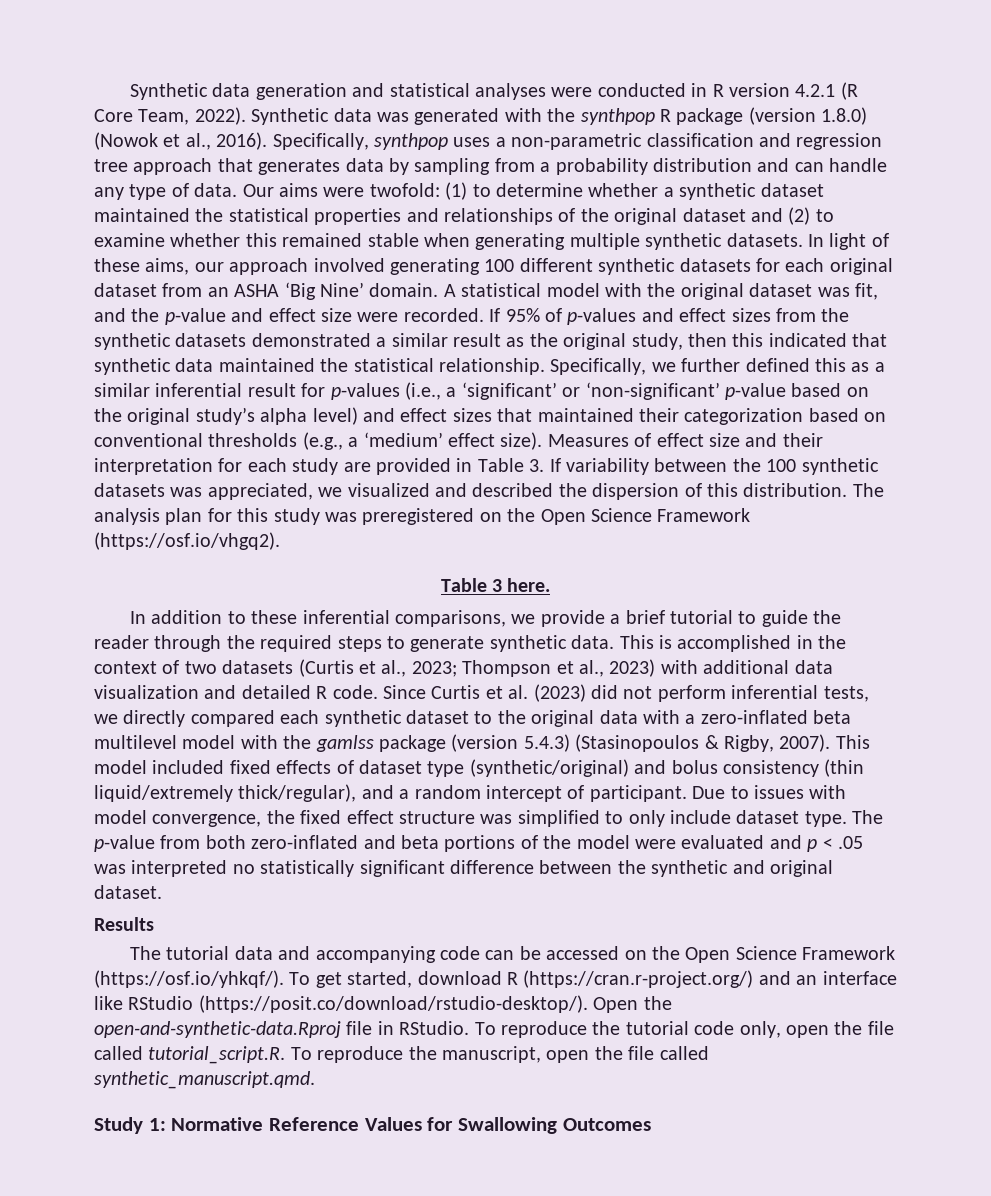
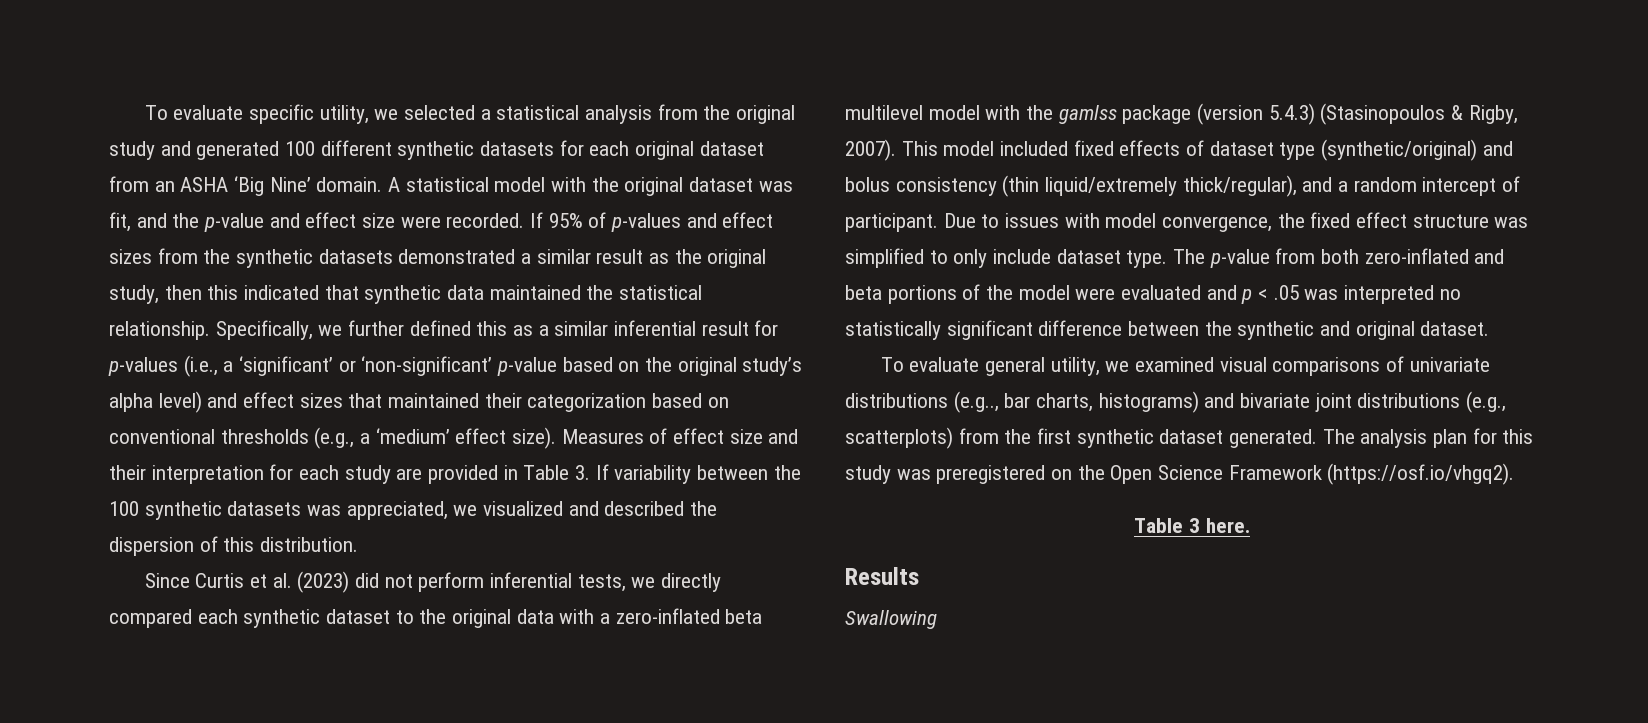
- Synthetic data generation and statistical analyses were conducted in R version 4.2.1 (R Core Team, 2022). Synthetic data was generated with the synthpop R package (version 1.8.0) (Nowok et al., 2016). Specifically, synthpop uses a non-parametric classification and regression tree approach that generates data by sampling from a probability distribution and can handle any type of data. Our aims were twofold: (1) to determine whether a synthetic dataset maintained the statistical properties and relationships of the original dataset and (2) to examine whether this remained stable when generating multiple synthetic datasets. In light of these aims, our approach involved generating 100 different synthetic datasets for each original dataset from an ASHA ‘Big Nine’ domain.
+ To evaluate specific utility, we selected a statistical analysis from the original study and generated 100 different synthetic datasets for each original dataset from an ASHA ‘Big Nine’ domain.
- Measures of effect size and their interpretation for each study are provided in Table 3. If variability between the 100 synthetic datasets was appreciated, we visualized and described the dispersion of this distribution. The analysis plan for this study was preregistered on the Open Science Framework (https://osf.io/vhgq2).
- Table 3 here.
- In addition to these inferential comparisons, we provide a brief tutorial to guide the reader through the required steps to generate synthetic data. This is accomplished in the context of two datasets (Curtis et al., 2023; Thompson et al., 2023) with additional data visualization and detailed R code. Since Curtis et al. (2023) did not perform inferential tests, we directly compared each synthetic dataset to the original data with a zero-inflated beta multilevel model with the gamlss package (version 5.4.3) (Stasinopoulos & Rigby, 2007).
+ Measures of effect size and their interpretation for each study are provided in Table 3. If variability between the 100 synthetic datasets was appreciated, we visualized and described the dispersion of this distribution.
+ Since Curtis et al. (2023) did not perform inferential tests, we directly compared each synthetic dataset to the original data with a zero-inflated beta multilevel model with the gamlss package (version 5.4.3) (Stasinopoulos & Rigby, 2007).
+ To evaluate general utility, we examined visual comparisons of univariate distributions (e.g.., bar charts, histograms) and bivariate joint distributions (e.g., scatterplots) from the first synthetic dataset generated. The analysis plan for this study was preregistered on the Open Science Framework (https://osf.io/vhgq2).
+ Table 3 here.
  Results
- The tutorial data and accompanying code can be accessed on the Open Science Framework (https://osf.io/yhkqf/). To get started, download R (https://cran.r-project.org/) and an interface like RStudio (https://posit.co/download/rstudio-desktop/). Open the open-and-synthetic-data.Rproj file in RStudio. To reproduce the tutorial code only, open the file called tutorial_script.R. To reproduce the manuscript, open the file called synthetic_manuscript.qmd.
- Study 1: Normative Reference Values for Swallowing Outcomes
+ Swallowing

